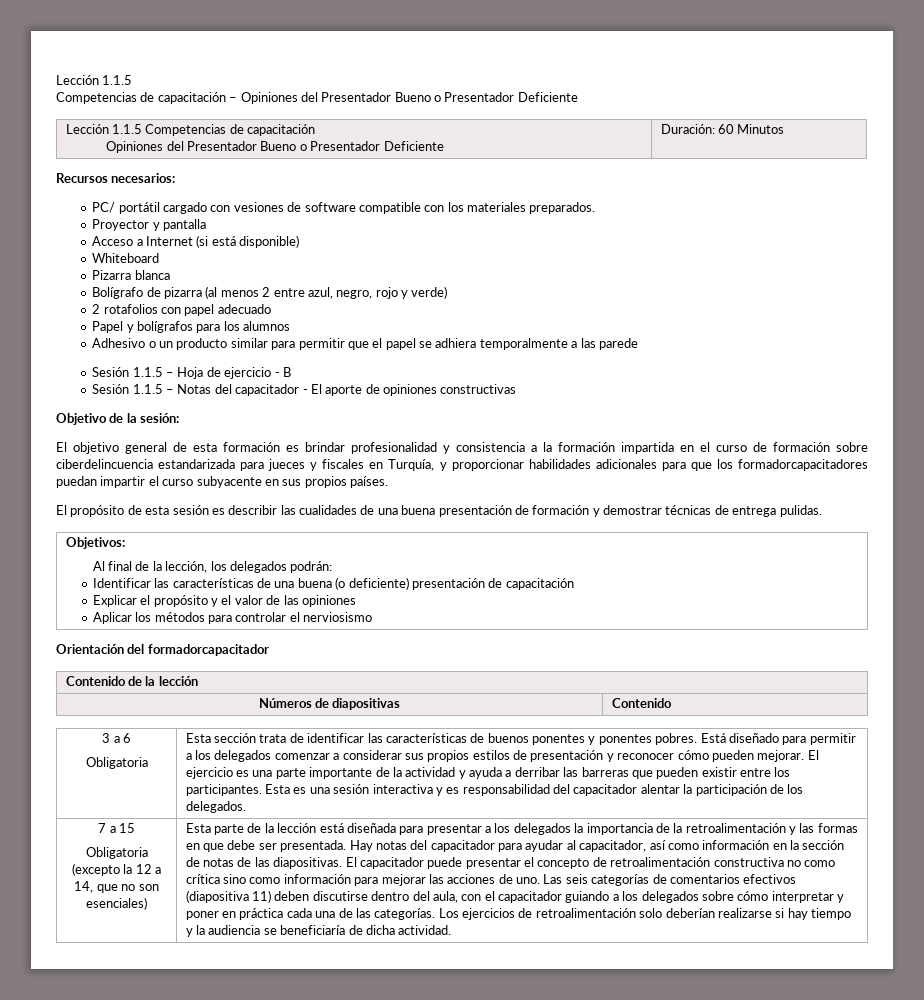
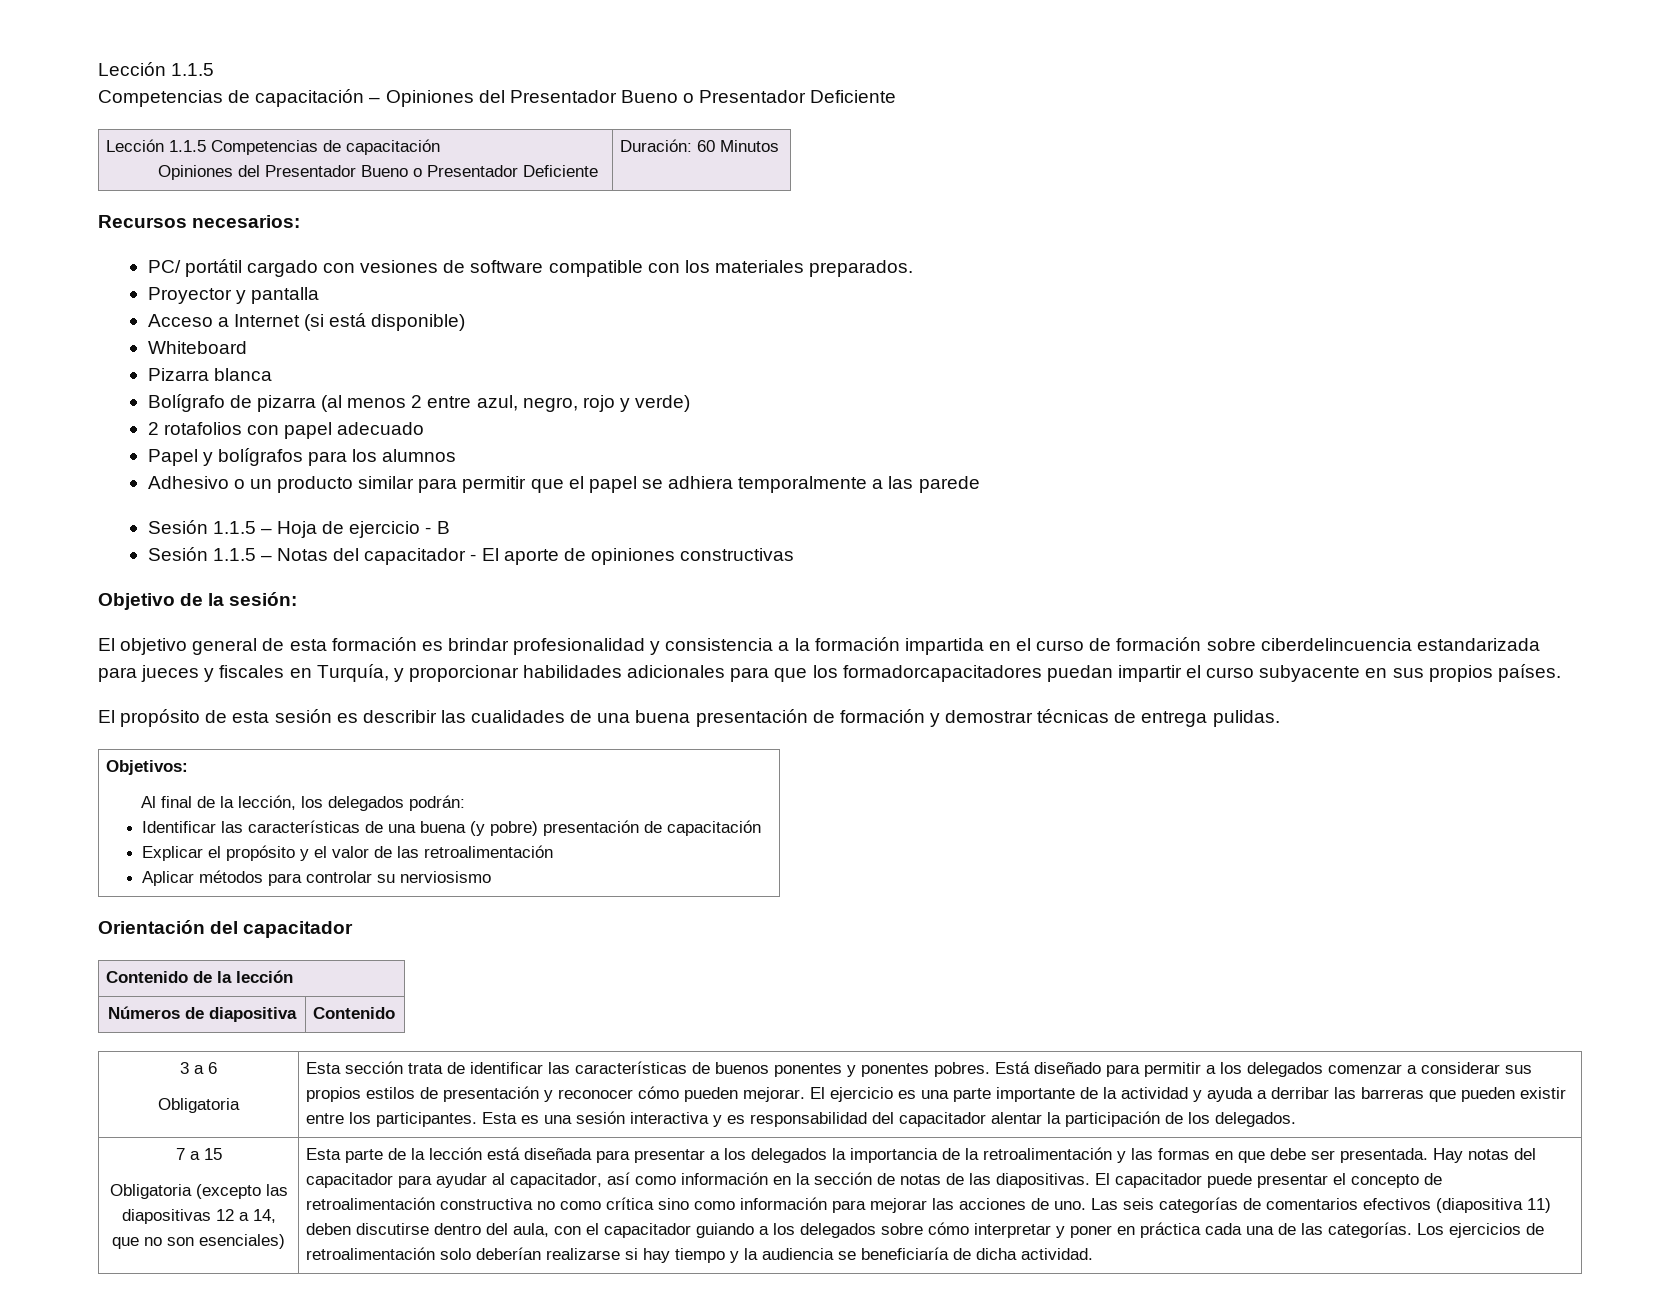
  Objetivos:
  Al final de la lección, los delegados podrán:
- Identificar las características de una buena (o deficiente) presentación de capacitación
- Explicar el propósito y el valor de las opiniones
- Aplicar los métodos para controlar el nerviosismo
+ Identificar las características de una buena (y pobre) presentación de capacitación
+ Explicar el propósito y el valor de las retroalimentación
+ Aplicar métodos para controlar su nerviosismo
- Orientación del formadorcapacitador
+ Orientación del capacitador
- Números de diapositivas | Contenido
+ Números de diapositiva | Contenido
- Obligatoria (excepto la 12 a 14, que no son esenciales)
+ Obligatoria (excepto las diapositivas 12 a 14, que no son esenciales)

